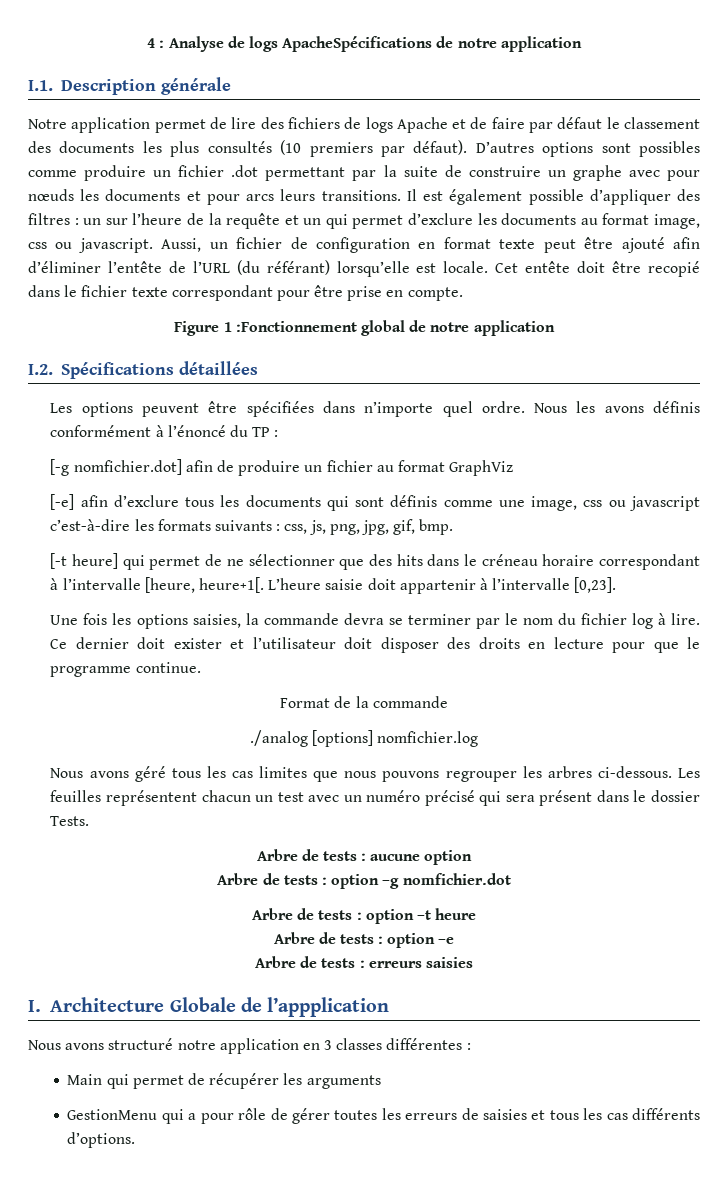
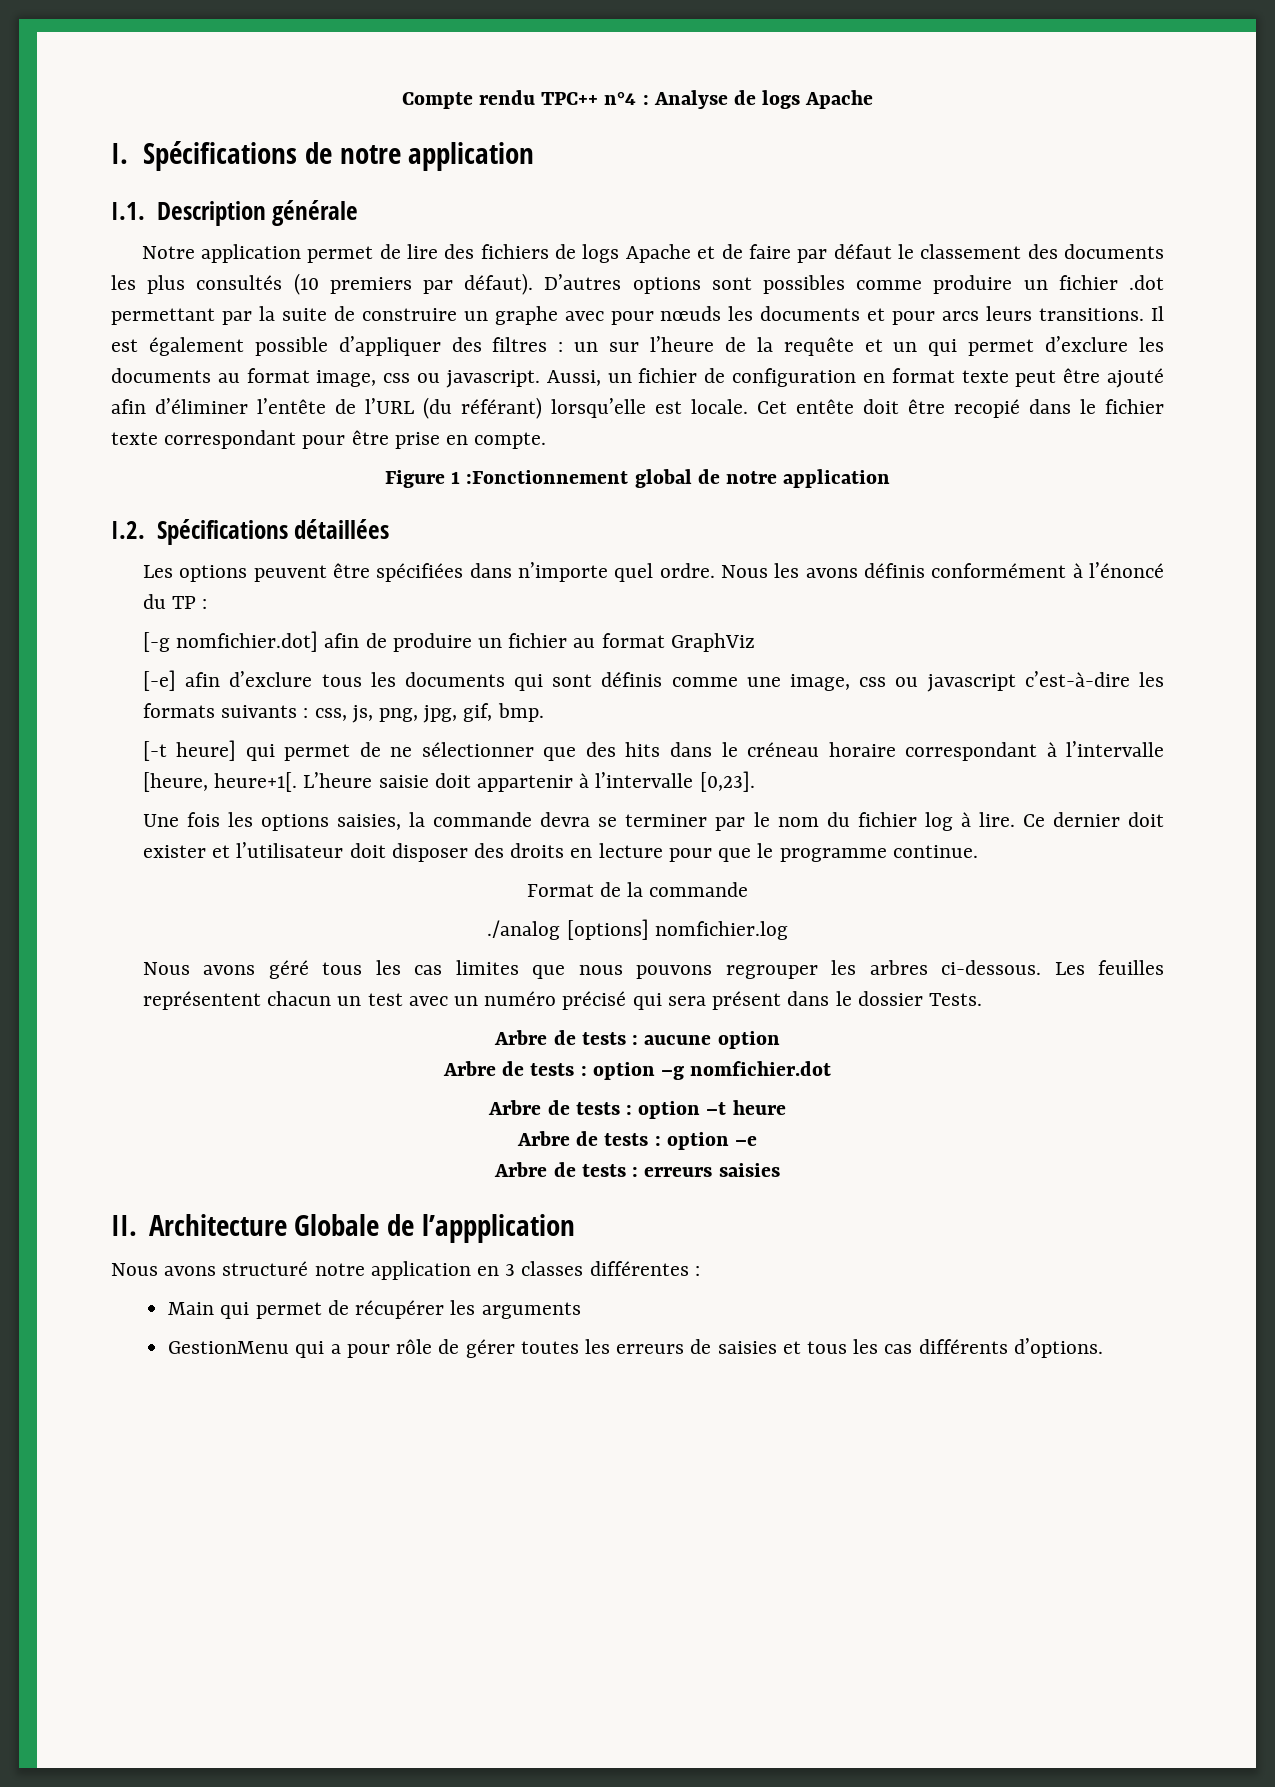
- 4 : Analyse de logs ApacheSpécifications de notre application
+ Compte rendu TPC++ n°4 : Analyse de logs Apache
+ I. Spécifications de notre application
- I. Architecture Globale de l’appplication
+ II. Architecture Globale de l’appplication

